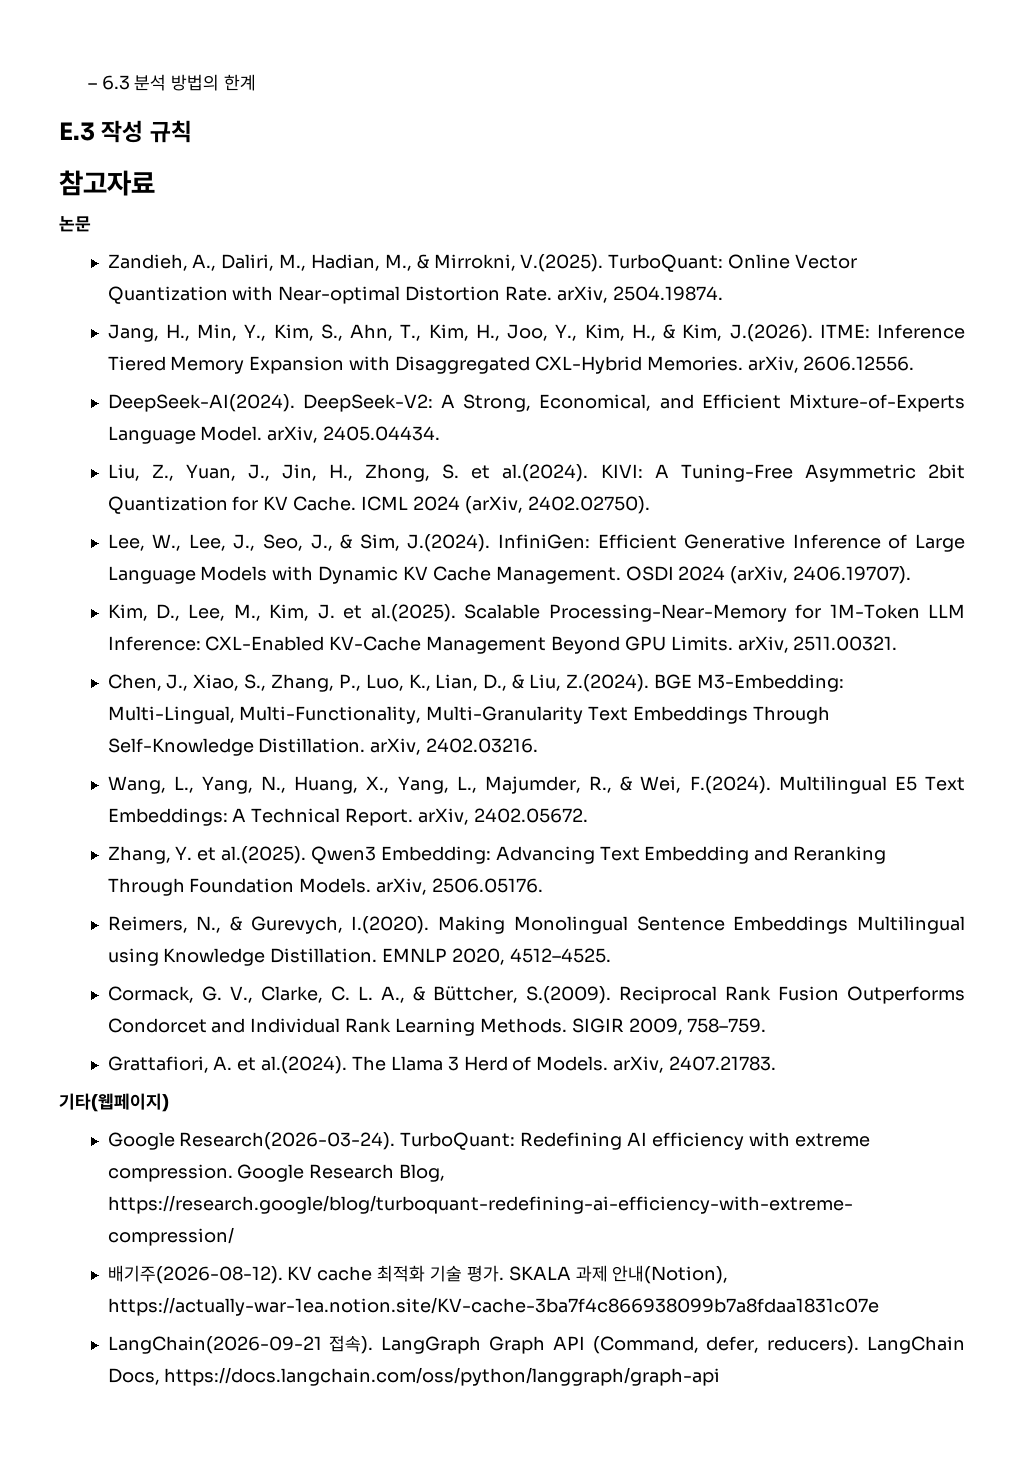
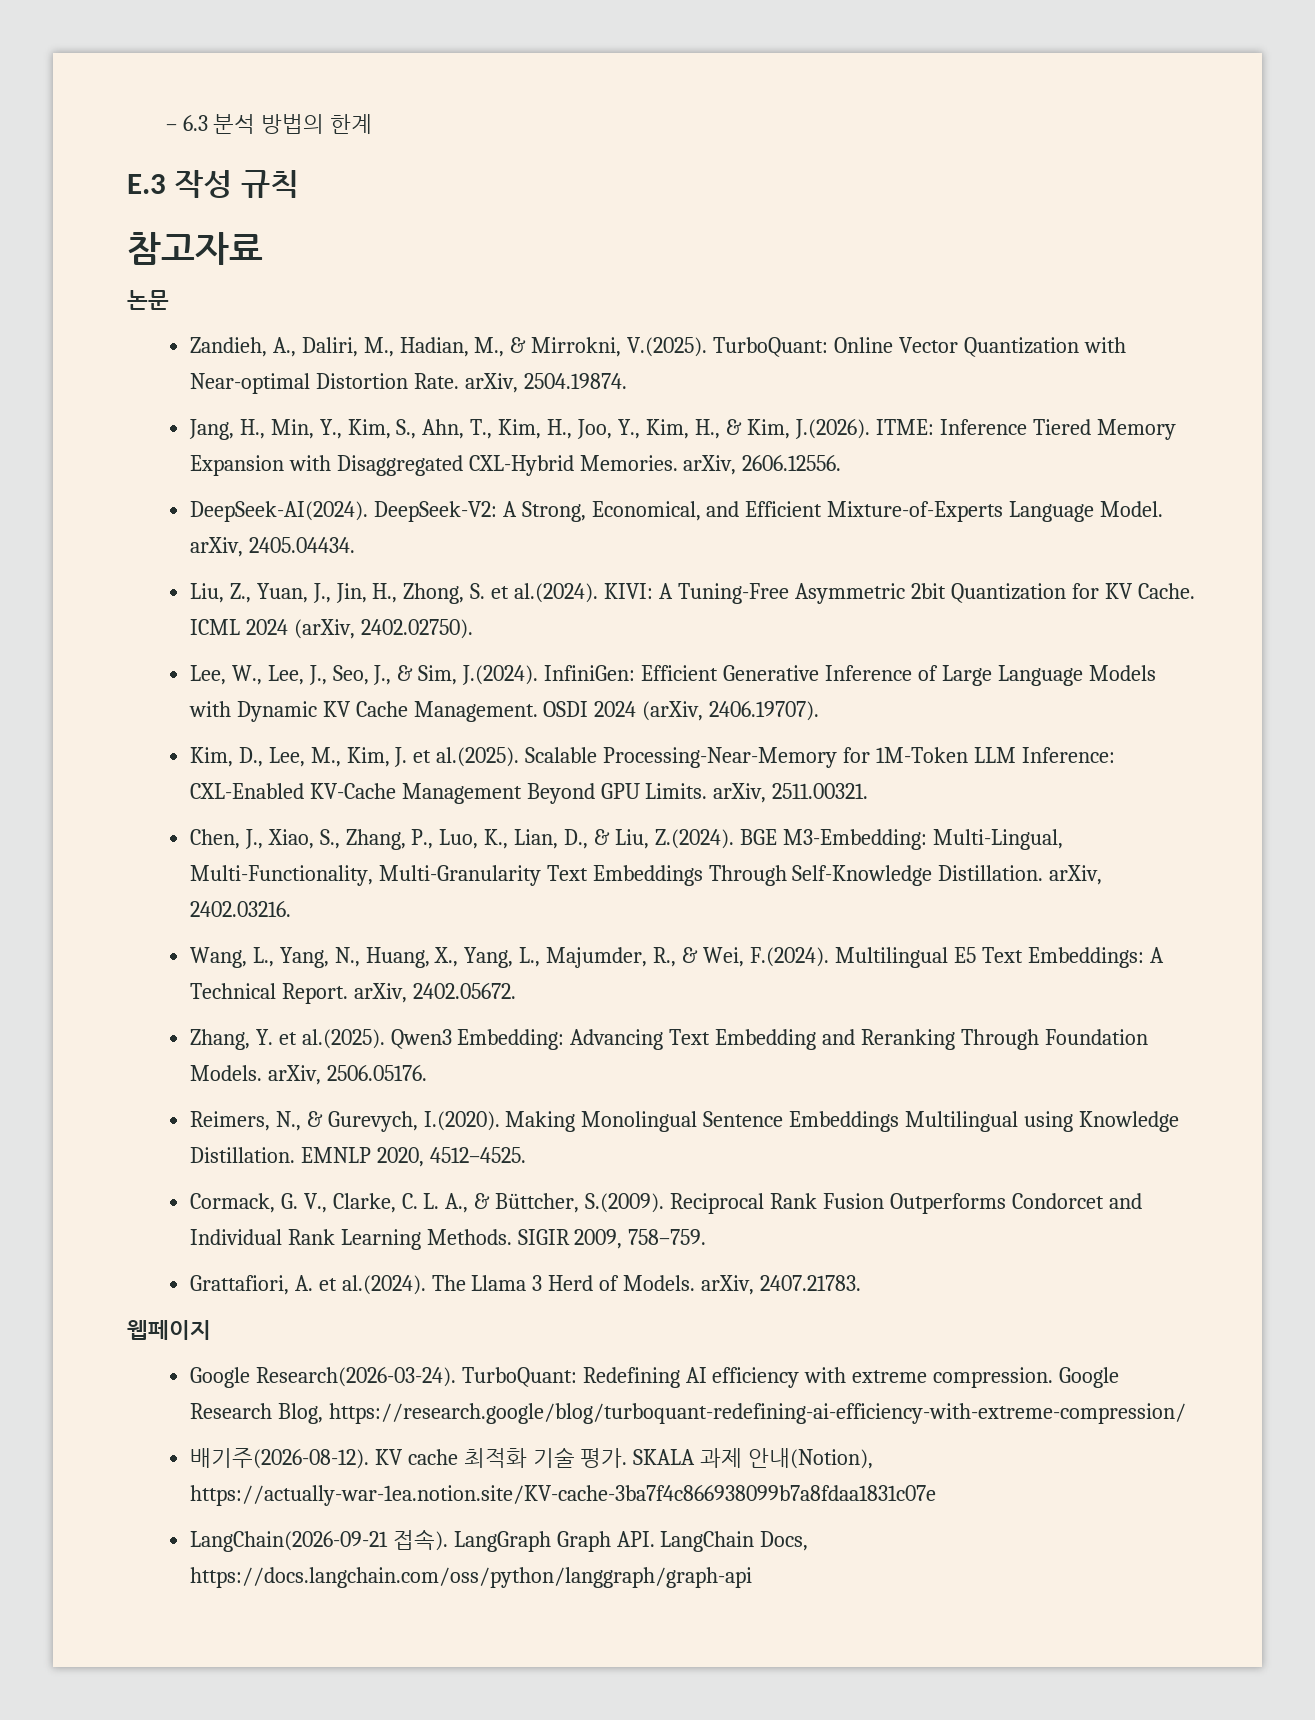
- 기타(웹페이지)
+ 웹페이지
- LangGraph Graph API (Command, defer, reducers). LangChain Docs, https://docs.langchain.com/oss/python/langgraph/graph-api
+ LangGraph Graph API. LangChain Docs, https://docs.langchain.com/oss/python/langgraph/graph-api

